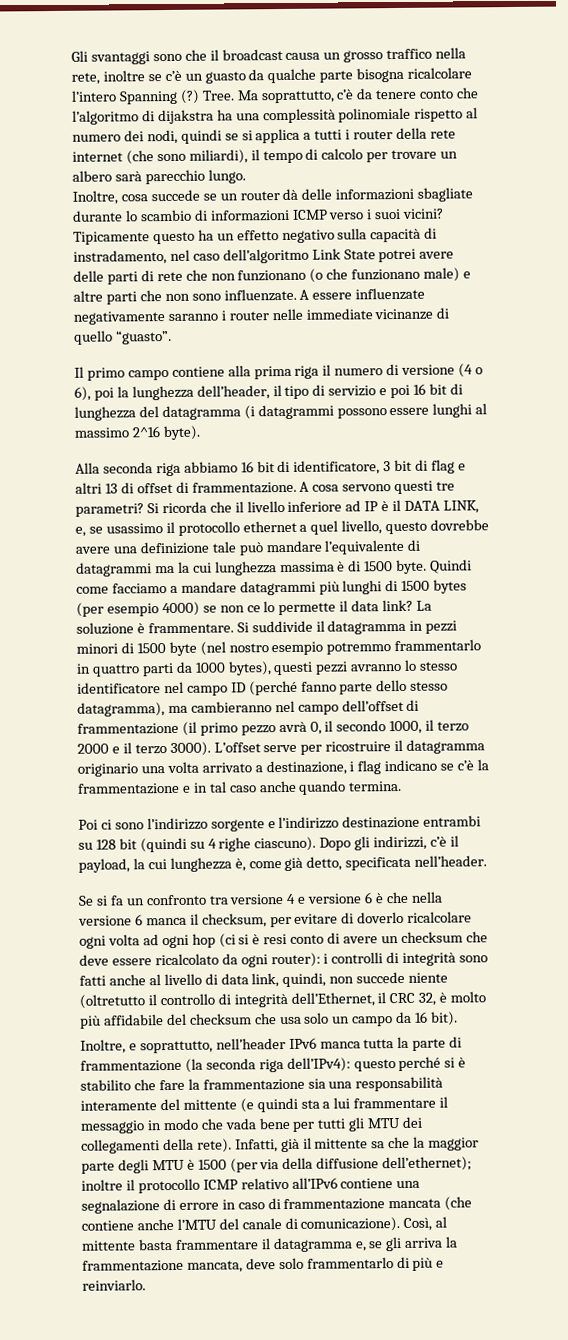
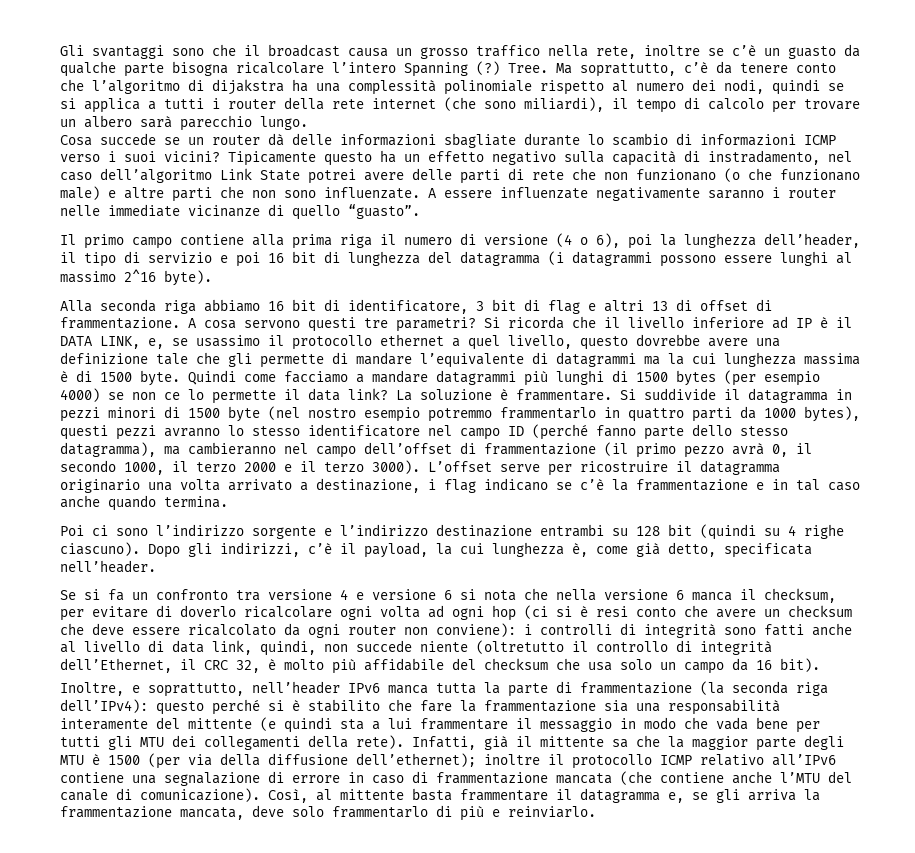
- Inoltre, cosa succede se un router dà delle informazioni sbagliate durante lo scambio di informazioni ICMP verso i suoi vicini?
+ Cosa succede se un router dà delle informazioni sbagliate durante lo scambio di informazioni ICMP verso i suoi vicini?
- Si ricorda che il livello inferiore ad IP è il DATA LINK, e, se usassimo il protocollo ethernet a quel livello, questo dovrebbe avere una definizione tale può mandare l’equivalente di datagrammi ma la cui lunghezza massima è di 1500 byte.
+ Si ricorda che il livello inferiore ad IP è il DATA LINK, e, se usassimo il protocollo ethernet a quel livello, questo dovrebbe avere una definizione tale che gli permette di mandare l’equivalente di datagrammi ma la cui lunghezza massima è di 1500 byte.
- Se si fa un confronto tra versione 4 e versione 6 è che nella versione 6 manca il checksum, per evitare di doverlo ricalcolare ogni volta ad ogni hop (ci si è resi conto di avere un checksum che deve essere ricalcolato da ogni router):
+ Se si fa un confronto tra versione 4 e versione 6 si nota che nella versione 6 manca il checksum, per evitare di doverlo ricalcolare ogni volta ad ogni hop (ci si è resi conto che avere un checksum che deve essere ricalcolato da ogni router non conviene):

